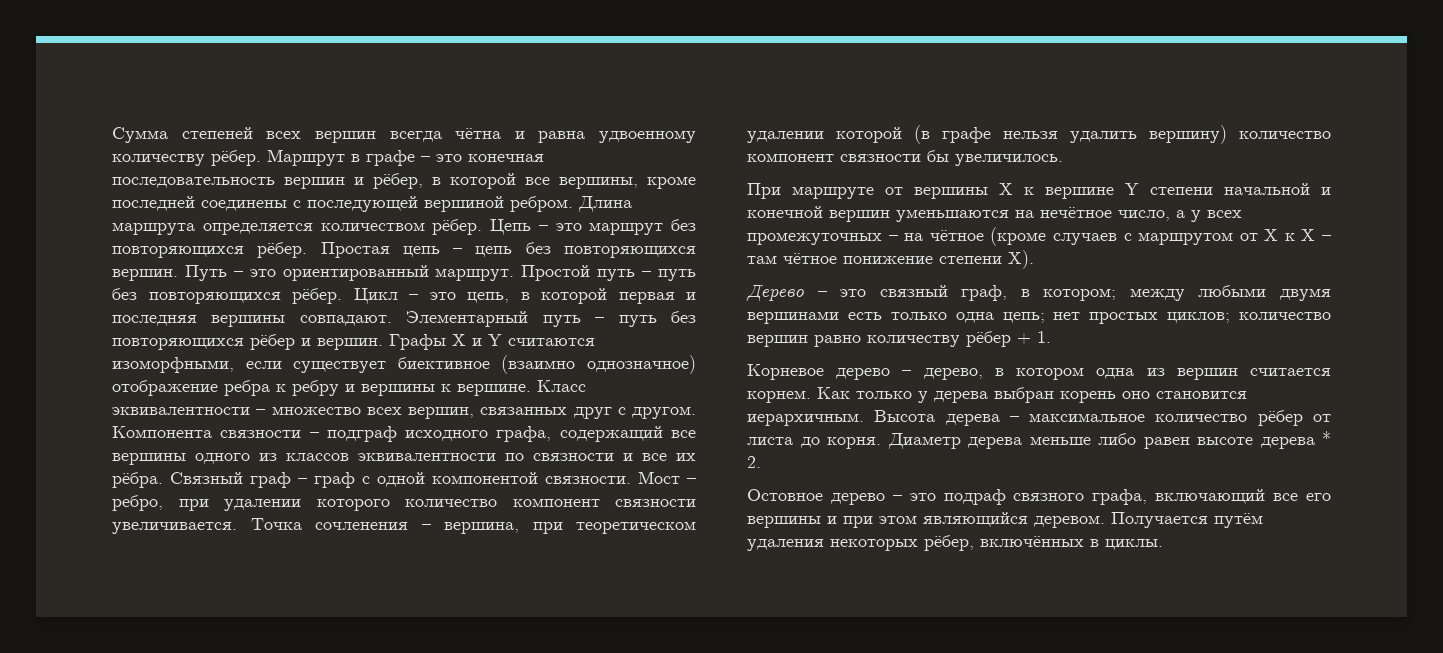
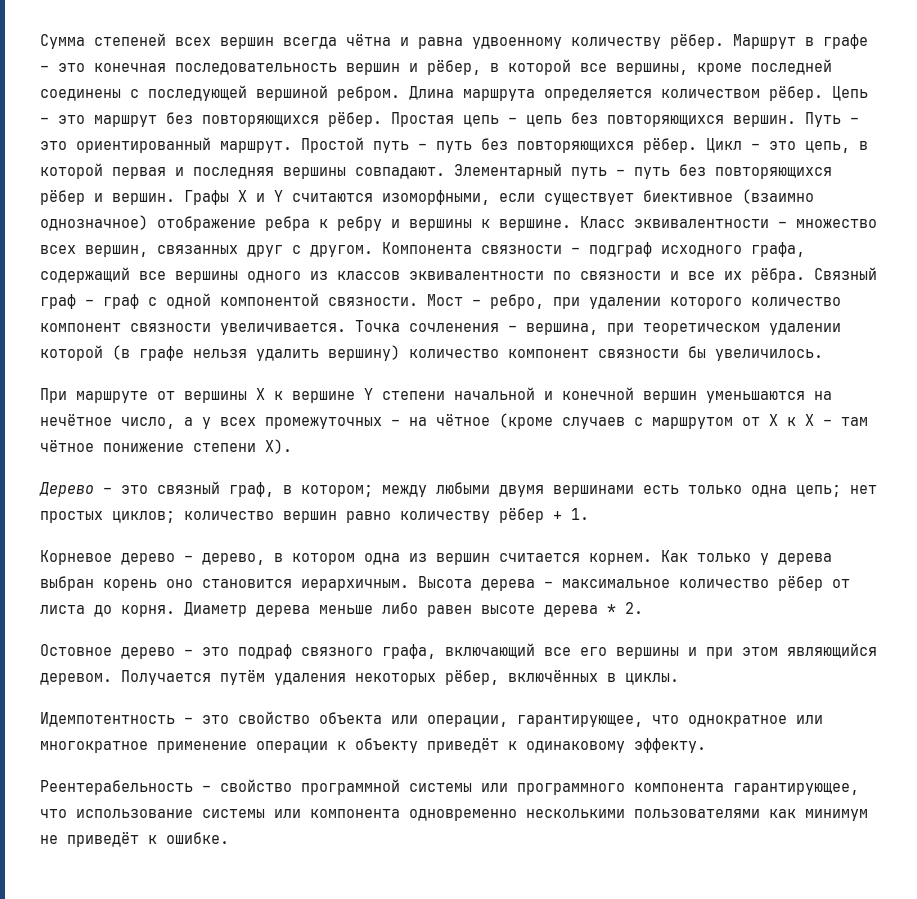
+ Идемпотентность – это свойство объекта или операции, гарантирующее, что однократное или многократное применение операции к объекту приведёт к одинаковому эффекту.
+ Реентерабельность – свойство программной системы или программного компонента гарантирующее, что использование системы или компонента одновременно несколькими пользователями как минимум не приведёт к ошибке.

